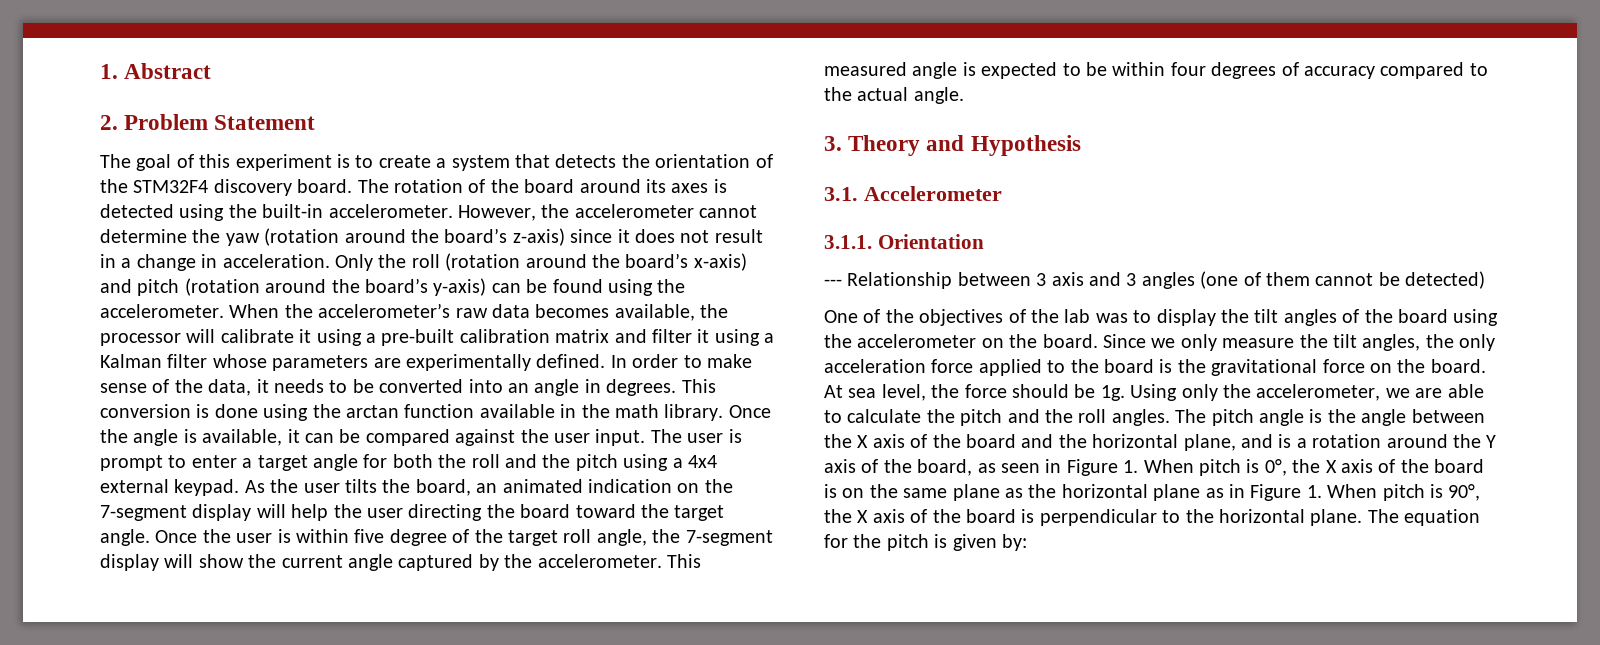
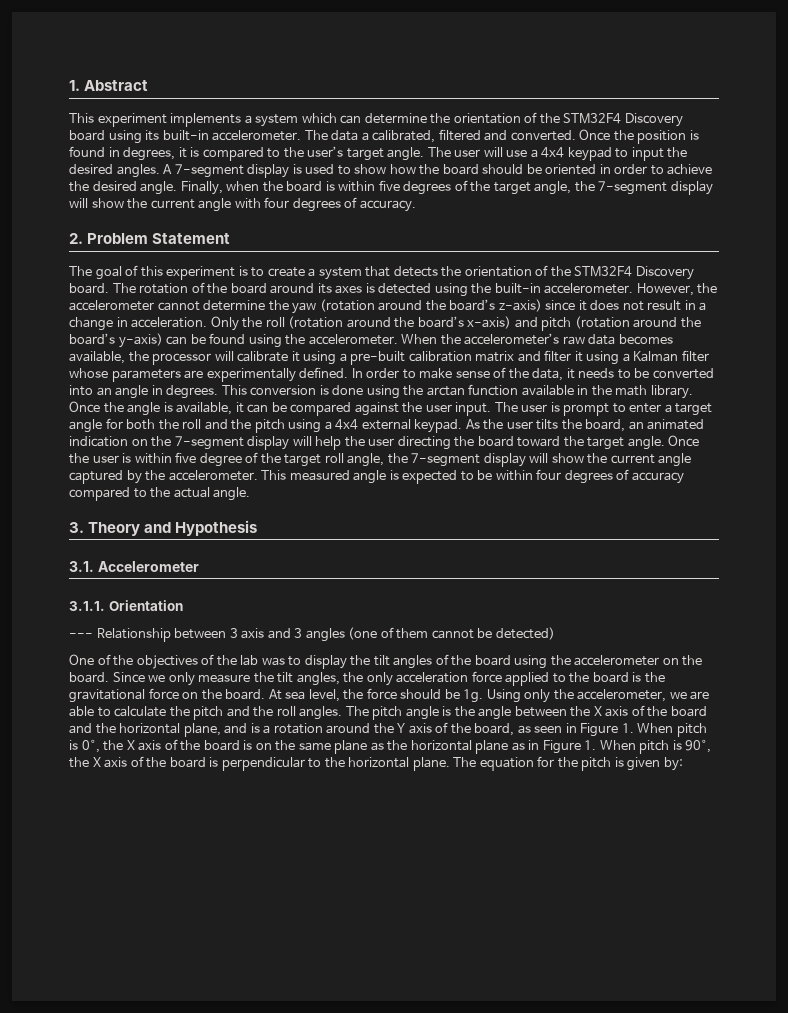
+ This experiment implements a system which can determine the orientation of the STM32F4 Discovery board using its built-in accelerometer. The data a calibrated, filtered and converted. Once the position is found in degrees, it is compared to the user’s target angle. The user will use a 4x4 keypad to input the desired angles. A 7-segment display is used to show how the board should be oriented in order to achieve the desired angle. Finally, when the board is within five degrees of the target angle, the 7-segment display will show the current angle with four degrees of accuracy.
- The goal of this experiment is to create a system that detects the orientation of the STM32F4 discovery board.
+ The goal of this experiment is to create a system that detects the orientation of the STM32F4 Discovery board.

